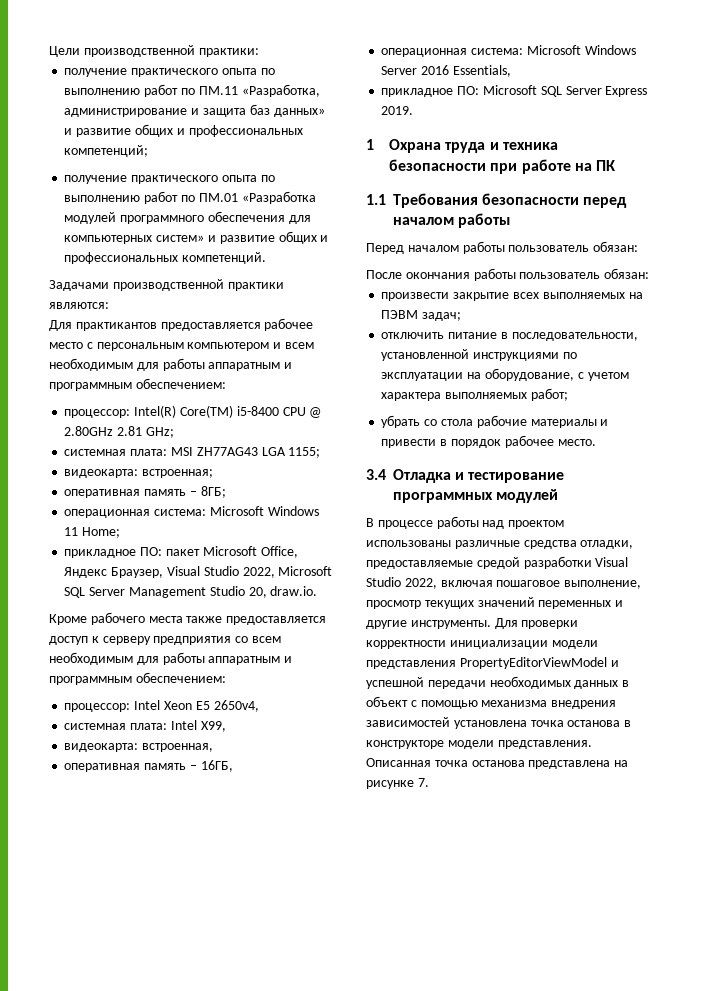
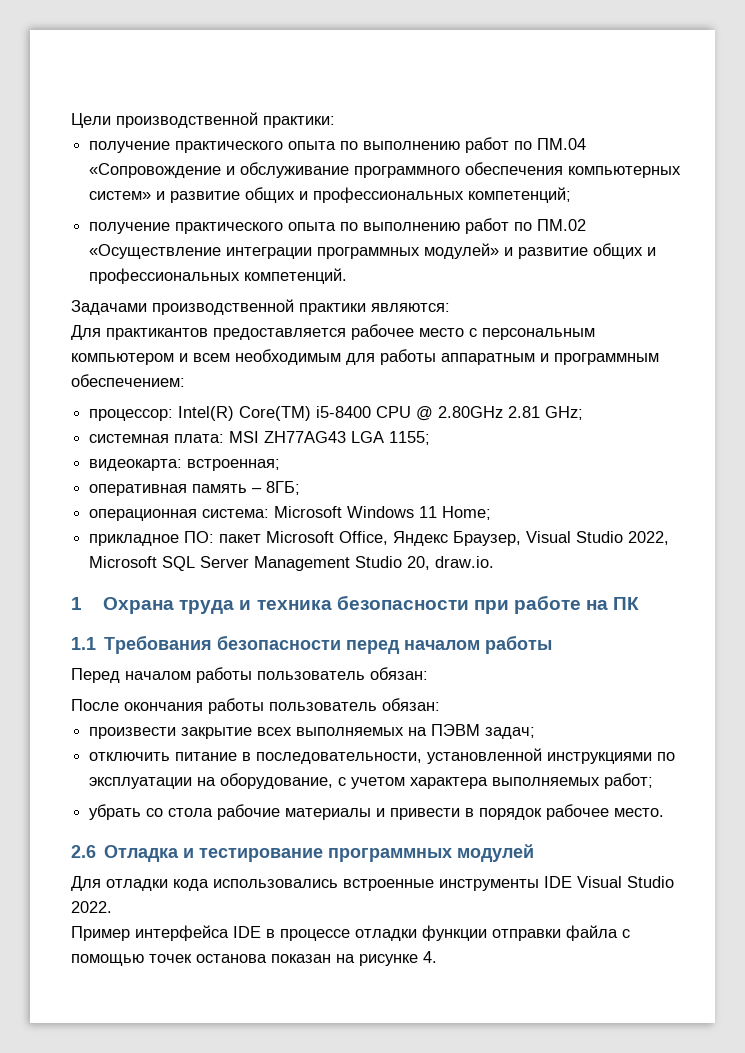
- получение практического опыта по выполнению работ по ПМ.11 «Разработка, администрирование и защита баз данных» и развитие общих и профессиональных компетенций;
+ получение практического опыта по выполнению работ по ПМ.04 «Сопровождение и обслуживание программного обеспечения компьютерных систем» и развитие общих и профессиональных компетенций;
- получение практического опыта по выполнению работ по ПМ.01 «Разработка модулей программного обеспечения для компьютерных систем» и развитие общих и профессиональных компетенций.
+ получение практического опыта по выполнению работ по ПМ.02 «Осуществление интеграции программных модулей» и развитие общих и профессиональных компетенций.
- Кроме рабочего места также предоставляется доступ к серверу предприятия со всем необходимым для работы аппаратным и программным обеспечением:
- процессор: Intel Xeon E5 2650v4,
- системная плата: Intel X99,
- видеокарта: встроенная,
- оперативная память – 16ГБ,
- операционная система: Microsoft Windows Server 2016 Essentials,
- прикладное ПО: Microsoft SQL Server Express 2019.
- 3.4 Отладка и тестирование программных модулей
+ 2.6 Отладка и тестирование программных модулей
- В процессе работы над проектом использованы различные средства отладки, предоставляемые средой разработки Visual Studio 2022, включая пошаговое выполнение, просмотр текущих значений переменных и другие инструменты. Для проверки корректности инициализации модели представления PropertyEditorViewModel и успешной передачи необходимых данных в объект с помощью механизма внедрения зависимостей установлена точка останова в конструкторе модели представления. Описанная точка останова представлена на рисунке 7.
+ Для отладки кода использовались встроенные инструменты IDE Visual Studio 2022.
+ Пример интерфейса IDE в процессе отладки функции отправки файла с помощью точек останова показан на рисунке 4.

